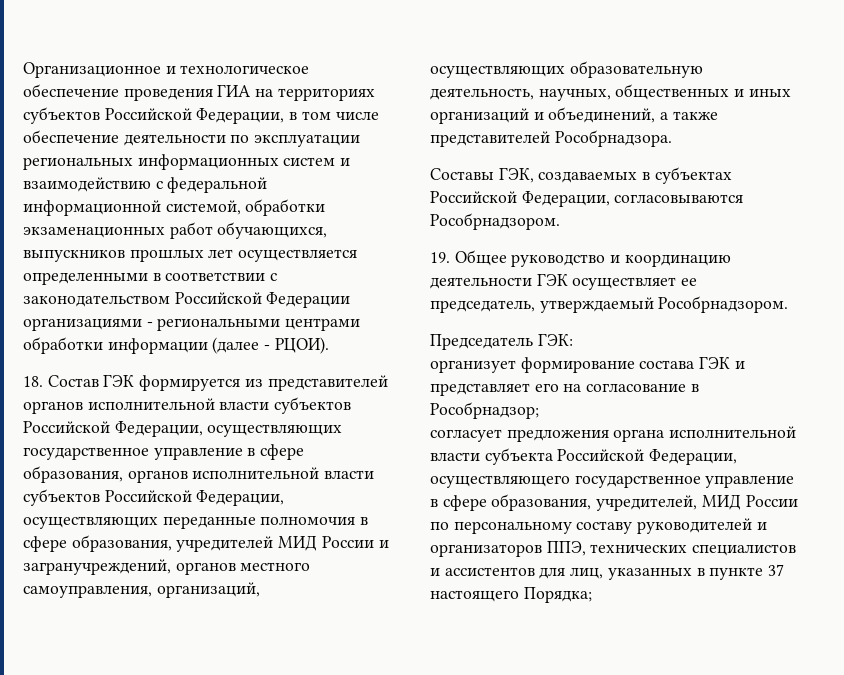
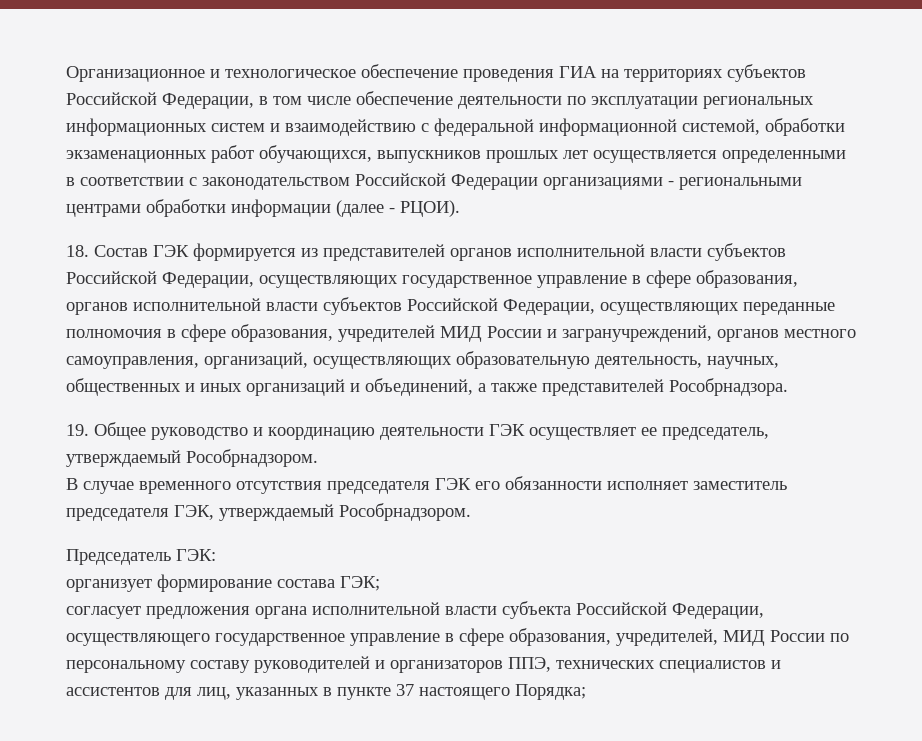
- Составы ГЭК, создаваемых в субъектах Российской Федерации, согласовываются Рособрнадзором.
+ В случае временного отсутствия председателя ГЭК его обязанности исполняет заместитель председателя ГЭК, утверждаемый Рособрнадзором.
- организует формирование состава ГЭК и представляет его на согласование в Рособрнадзор;
+ организует формирование состава ГЭК;

